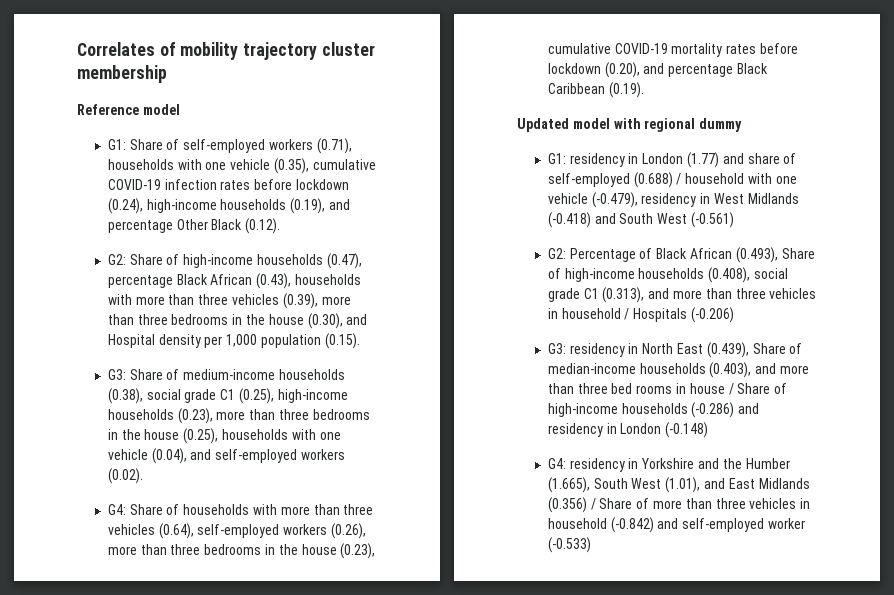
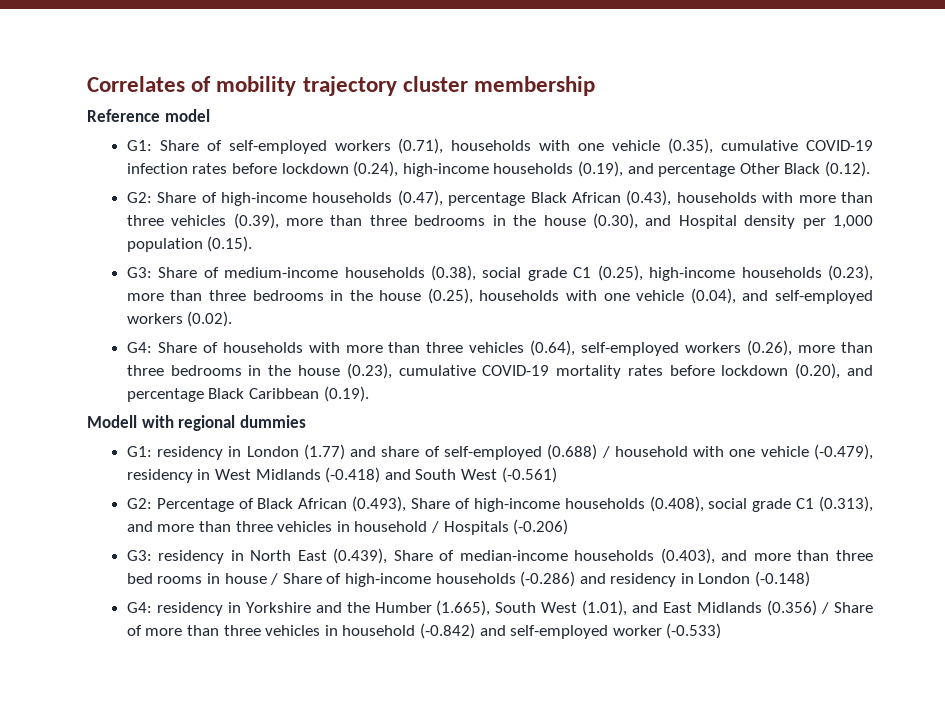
- Updated model with regional dummy
+ Modell with regional dummies

